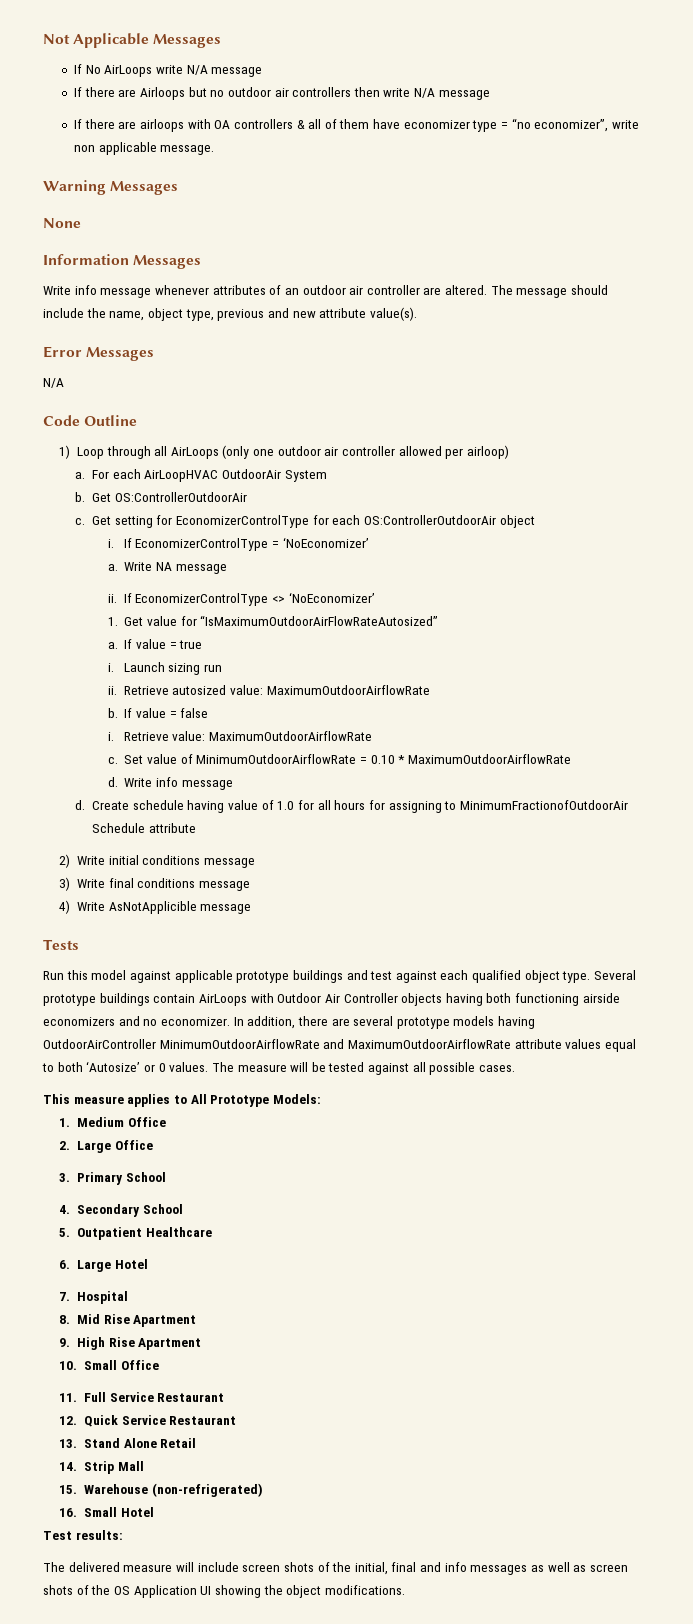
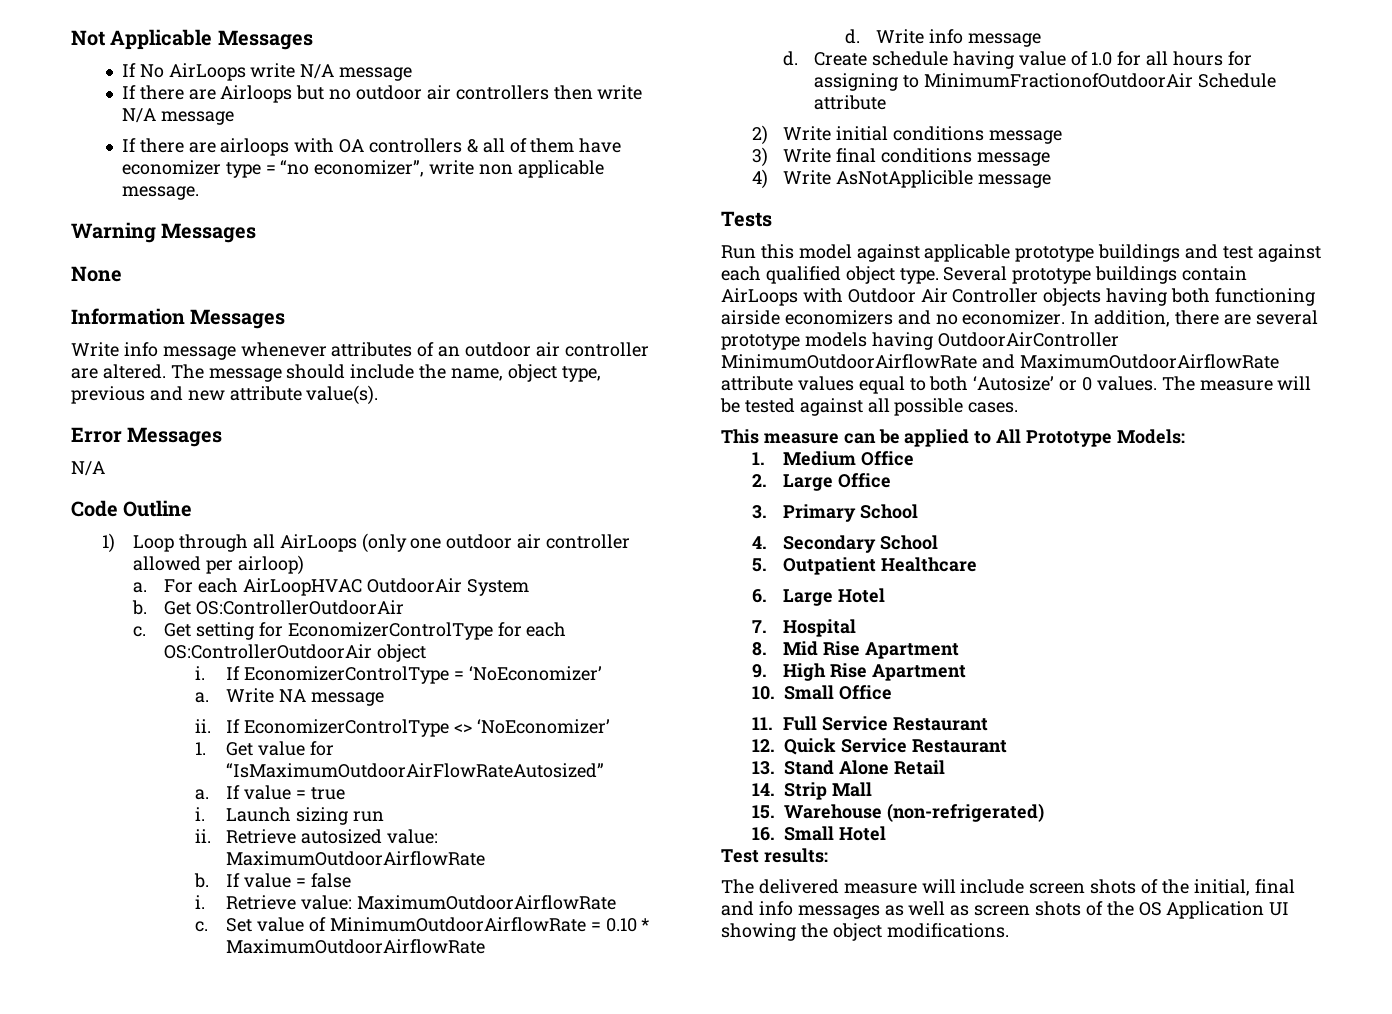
- This measure applies to All Prototype Models:
+ This measure can be applied to All Prototype Models:

